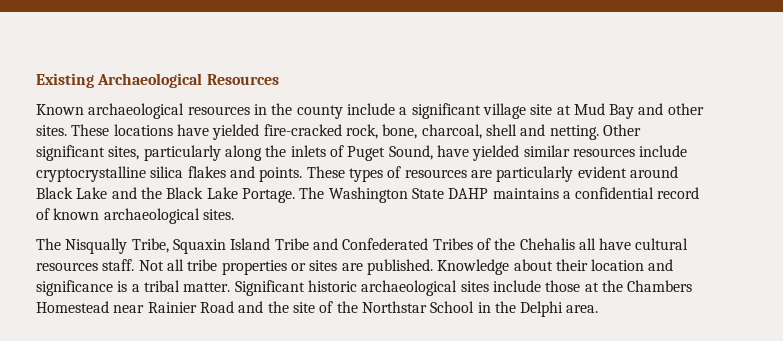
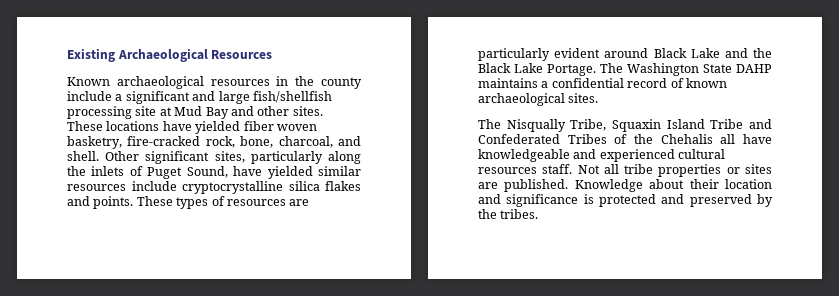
- Known archaeological resources in the county include a significant village site at Mud Bay and other sites.
+ Known archaeological resources in the county include a significant and large fish/shellfish processing site at Mud Bay and other sites.
- These locations have yielded fire-cracked rock, bone, charcoal, shell and netting.
+ These locations have yielded fiber woven basketry, fire-cracked rock, bone, charcoal, and shell.
- The Nisqually Tribe, Squaxin Island Tribe and Confederated Tribes of the Chehalis all have cultural resources staff.
+ The Nisqually Tribe, Squaxin Island Tribe and Confederated Tribes of the Chehalis all have knowledgeable and experienced cultural resources staff.
- Knowledge about their location and significance is a tribal matter. Significant historic archaeological sites include those at the Chambers Homestead near Rainier Road and the site of the Northstar School in the Delphi area.
+ Knowledge about their location and significance is protected and preserved by the tribes.

